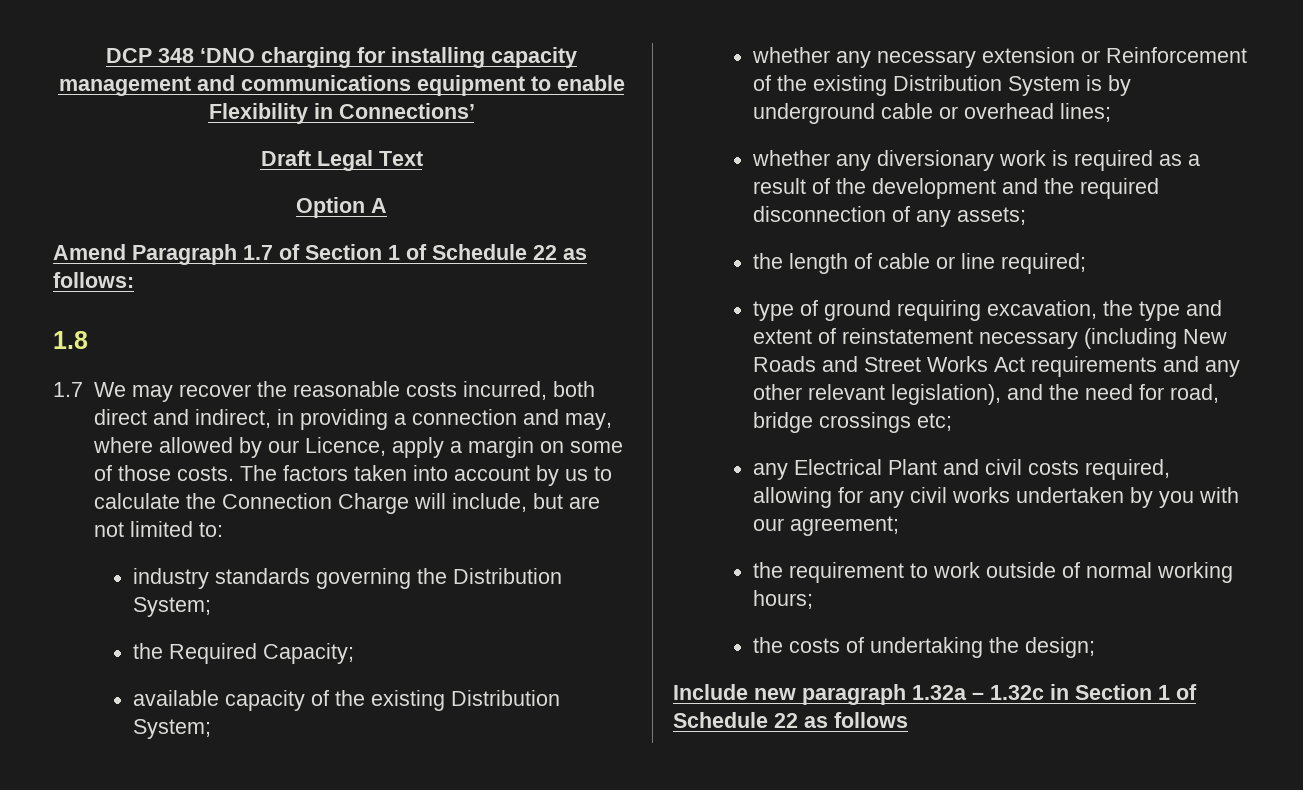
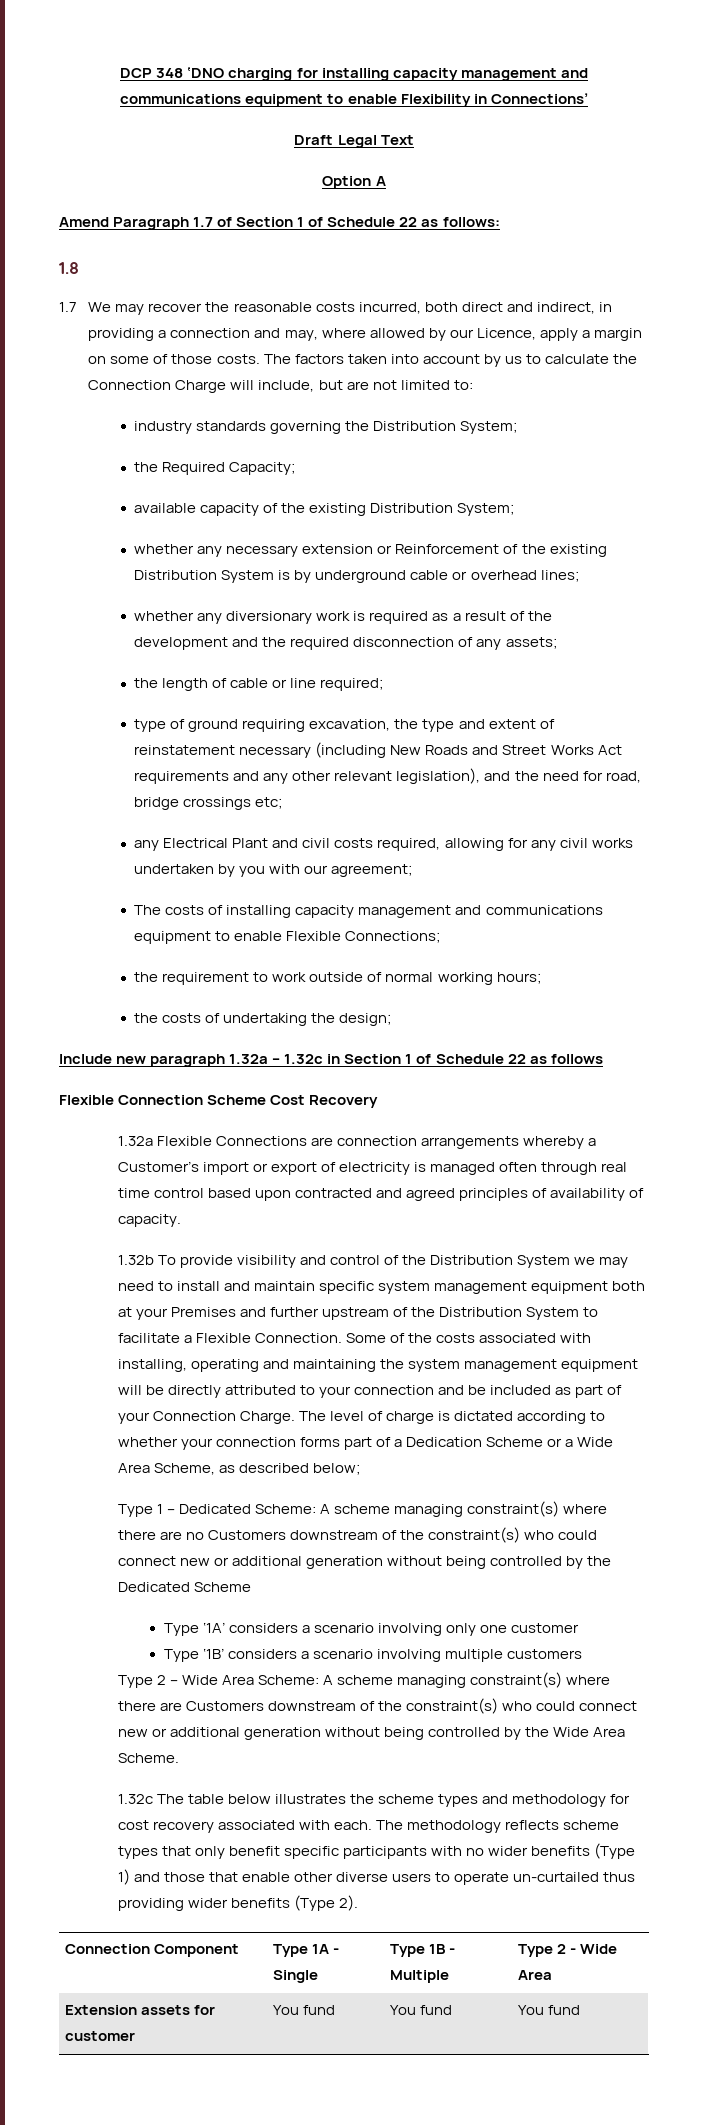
+ The costs of installing capacity management and communications equipment to enable Flexible Connections;
+ Flexible Connection Scheme Cost Recovery
+ 1.32a Flexible Connections are connection arrangements whereby a Customer’s import or export of electricity is managed often through real time control based upon contracted and agreed principles of availability of capacity.
+ 1.32b To provide visibility and control of the Distribution System we may need to install and maintain specific system management equipment both at your Premises and further upstream of the Distribution System to facilitate a Flexible Connection. Some of the costs associated with installing, operating and maintaining the system management equipment will be directly attributed to your connection and be included as part of your Connection Charge. The level of charge is dictated according to whether your connection forms part of a Dedication Scheme or a Wide Area Scheme, as described below;
+ Type 1 – Dedicated Scheme: A scheme managing constraint(s) where there are no Customers downstream of the constraint(s) who could connect new or additional generation without being controlled by the Dedicated Scheme
+ Type ‘1A’ considers a scenario involving only one customer
+ Type ‘1B’ considers a scenario involving multiple customers
+ Type 2 – Wide Area Scheme: A scheme managing constraint(s) where there are Customers downstream of the constraint(s) who could connect new or additional generation without being controlled by the Wide Area Scheme.
+ 1.32c The table below illustrates the scheme types and methodology for cost recovery associated with each. The methodology reflects scheme types that only benefit specific participants with no wider benefits (Type 1) and those that enable other diverse users to operate un-curtailed thus providing wider benefits (Type 2).
+ Connection Component | Type 1A - Single | Type 1B - Multiple | Type 2 - Wide Area
+ Extension assets for customer | You fund | You fund | You fund

